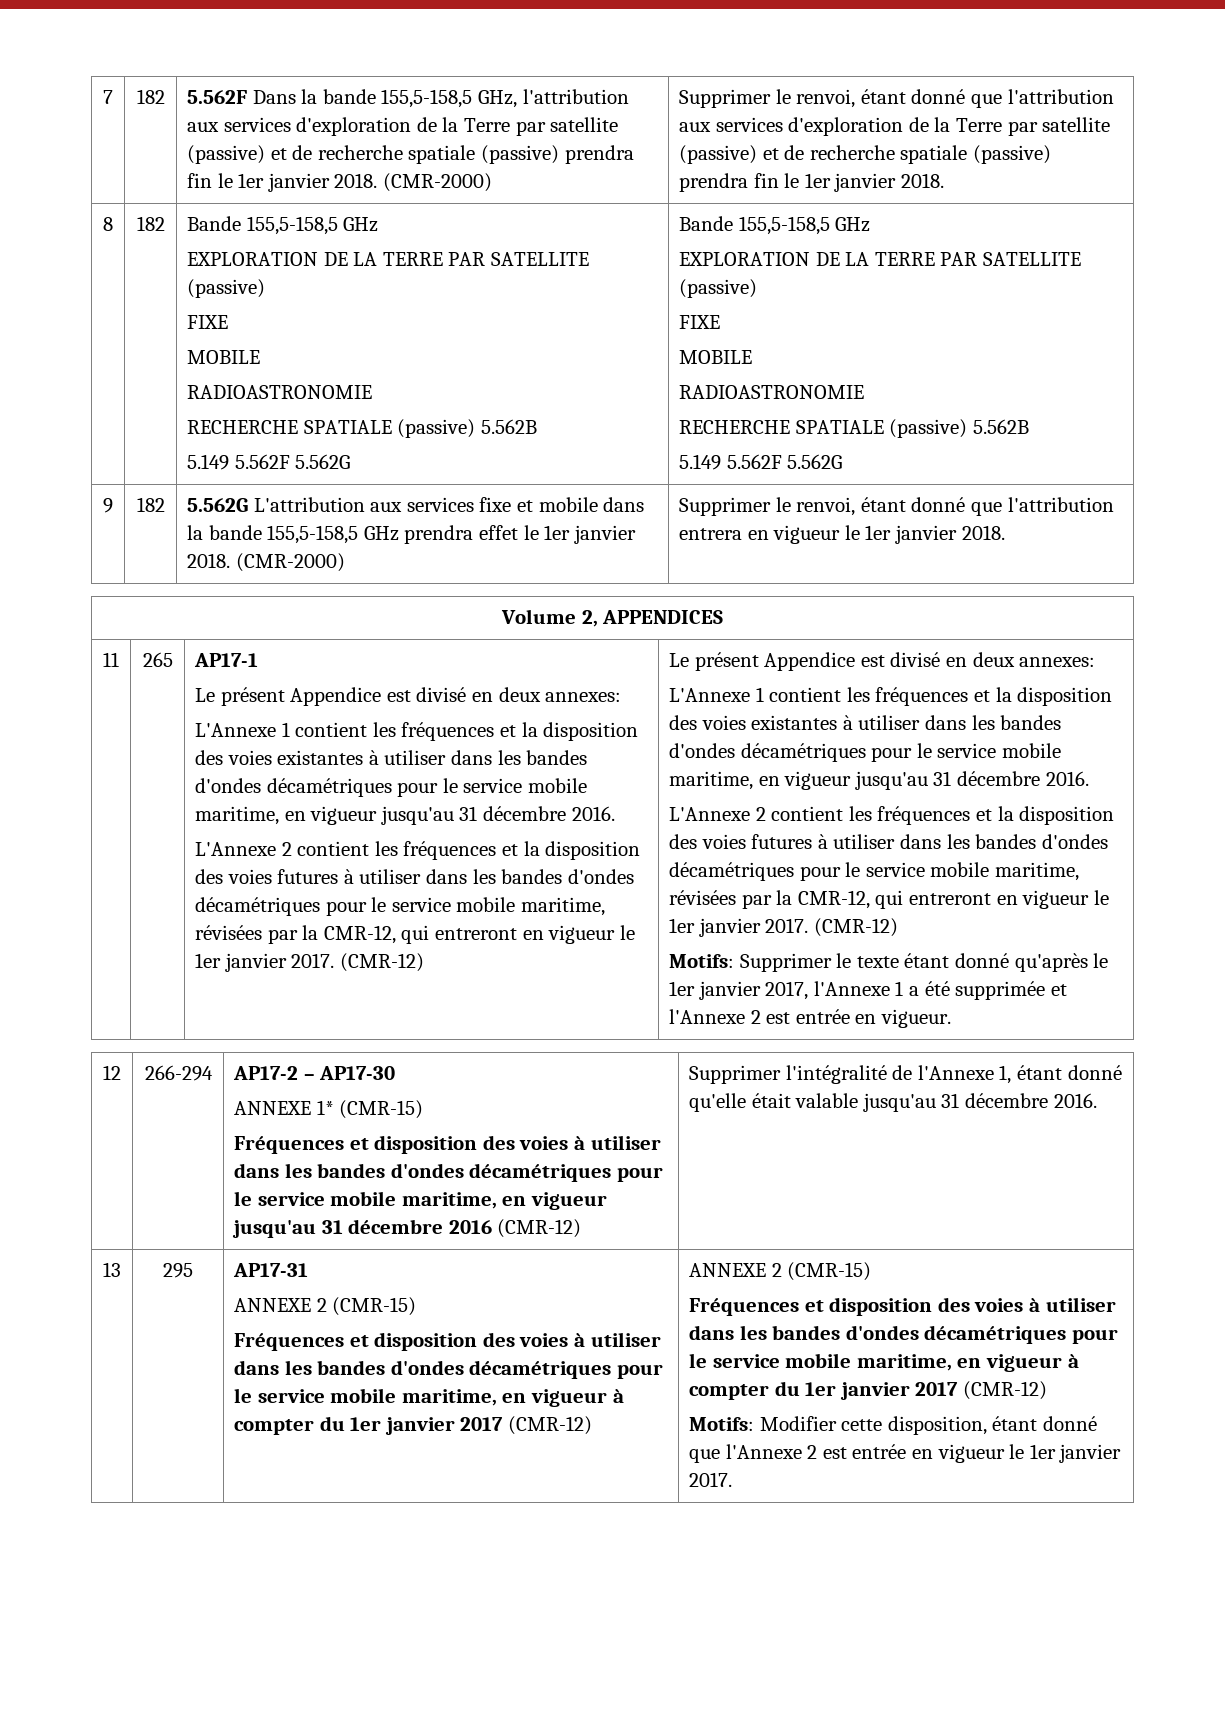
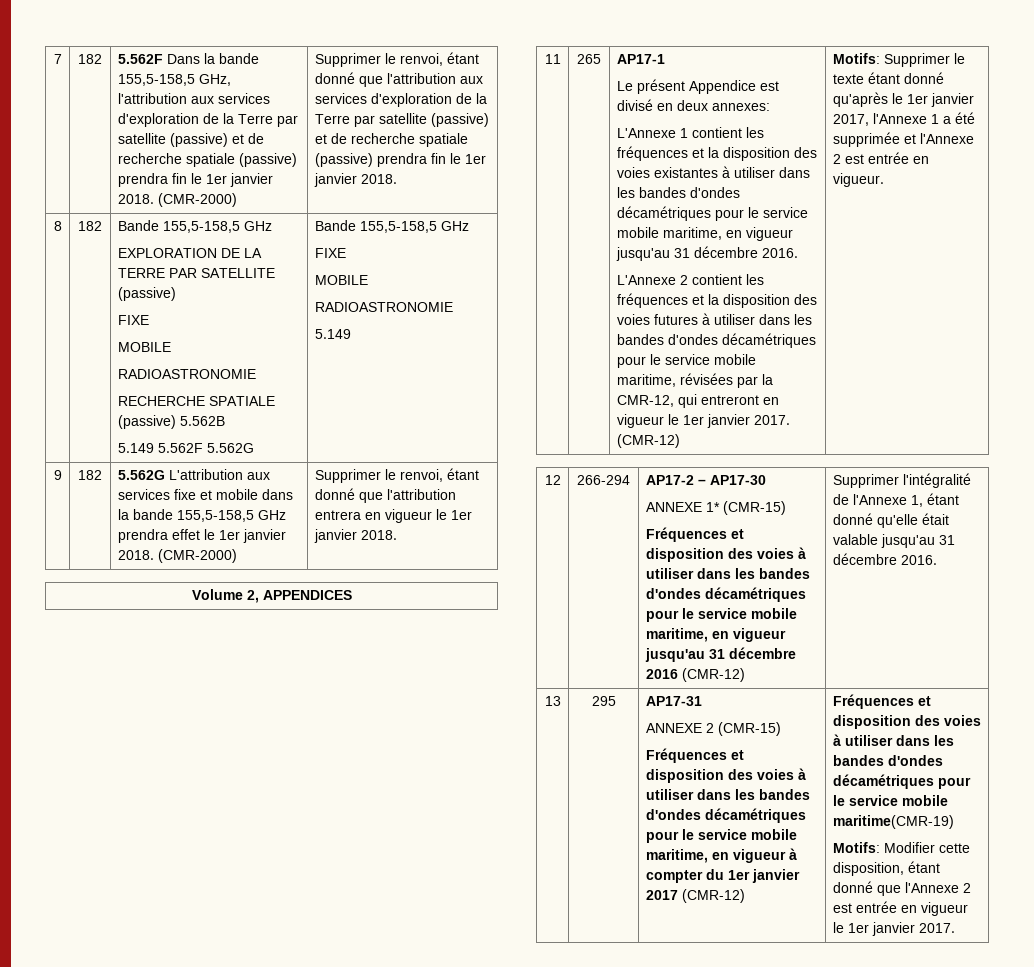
  5.149 5.562F 5.562G | Bande 155,5-158,5 GHz
- EXPLORATION DE LA TERRE PAR SATELLITE (passive)
  FIXE
  MOBILE
  RADIOASTRONOMIE
- RECHERCHE SPATIALE (passive) 5.562B
- 5.149 5.562F 5.562G
+ 5.149
- L'Annexe 2 contient les fréquences et la disposition des voies futures à utiliser dans les bandes d'ondes décamétriques pour le service mobile maritime, révisées par la CMR-12, qui entreront en vigueur le 1er janvier 2017. (CMR-12) | Le présent Appendice est divisé en deux annexes:
- L'Annexe 1 contient les fréquences et la disposition des voies existantes à utiliser dans les bandes d'ondes décamétriques pour le service mobile maritime, en vigueur jusqu'au 31 décembre 2016.
- Fréquences et disposition des voies à utiliser dans les bandes d'ondes décamétriques pour le service mobile maritime, en vigueur à compter du 1er janvier 2017 (CMR-12) | ANNEXE 2 (CMR-15)
- Fréquences et disposition des voies à utiliser dans les bandes d'ondes décamétriques pour le service mobile maritime, en vigueur à compter du 1er janvier 2017 (CMR-12)
+ Fréquences et disposition des voies à utiliser dans les bandes d'ondes décamétriques pour le service mobile maritime, en vigueur à compter du 1er janvier 2017 (CMR-12) | Fréquences et disposition des voies à utiliser dans les bandes d'ondes décamétriques pour le service mobile maritime(CMR-19)

